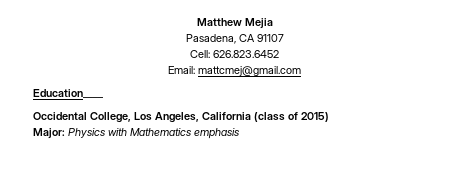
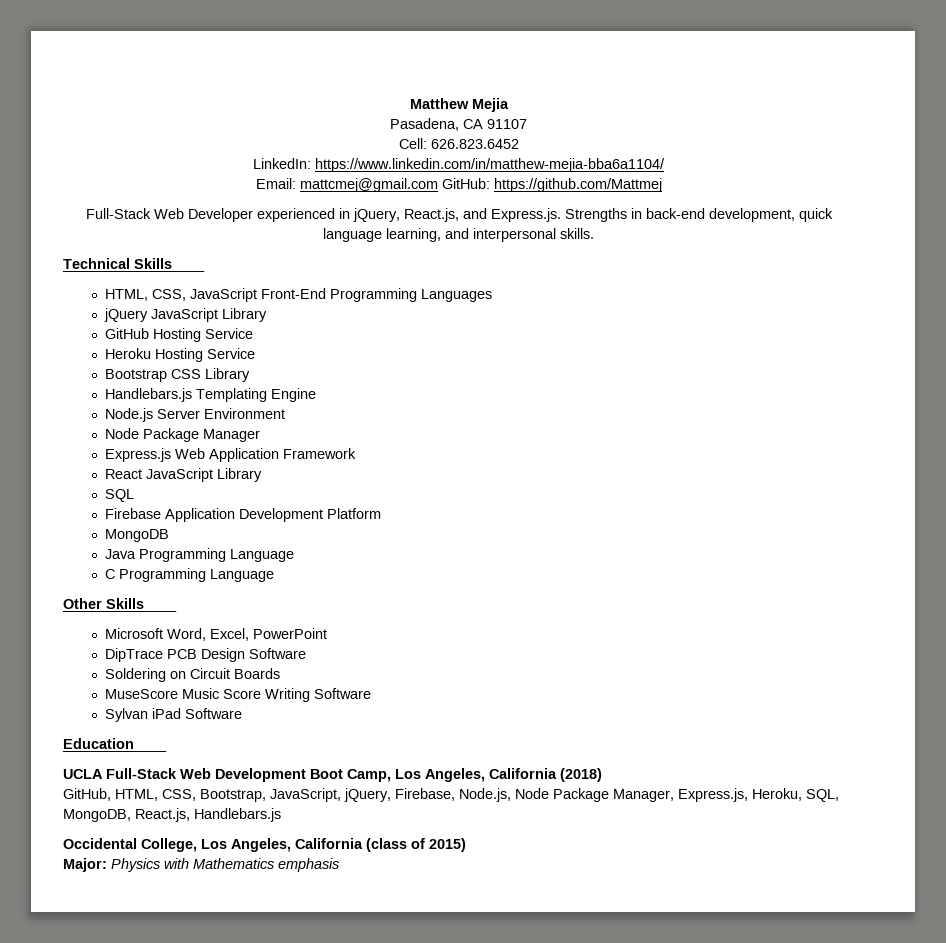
+ LinkedIn: https://www.linkedin.com/in/matthew-mejia-bba6a1104/
- Email: mattcmej@gmail.com
+ Email: mattcmej@gmail.com GitHub: https://github.com/Mattmej
+ Full-Stack Web Developer experienced in jQuery, React.js, and Express.js. Strengths in back-end development, quick language learning, and interpersonal skills.
+ Technical Skills____
+ HTML, CSS, JavaScript Front-End Programming Languages
+ jQuery JavaScript Library
+ GitHub Hosting Service
+ Heroku Hosting Service
+ Bootstrap CSS Library
+ Handlebars.js Templating Engine
+ Node.js Server Environment
+ Node Package Manager
+ Express.js Web Application Framework
+ React JavaScript Library
+ SQL
+ Firebase Application Development Platform
+ MongoDB
+ Java Programming Language
+ C Programming Language
+ Other Skills____
+ Microsoft Word, Excel, PowerPoint
+ DipTrace PCB Design Software
+ Soldering on Circuit Boards
+ MuseScore Music Score Writing Software
+ Sylvan iPad Software
  Education____
+ UCLA Full-Stack Web Development Boot Camp, Los Angeles, California (2018)
+ GitHub, HTML, CSS, Bootstrap, JavaScript, jQuery, Firebase, Node.js, Node Package Manager, Express.js, Heroku, SQL, MongoDB, React.js, Handlebars.js

